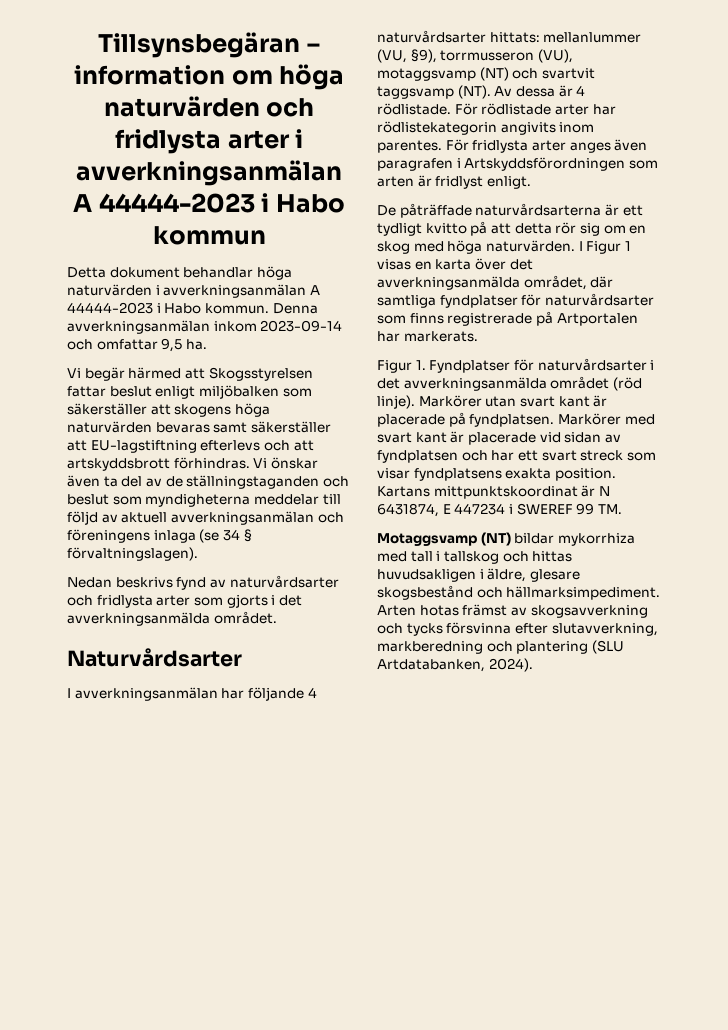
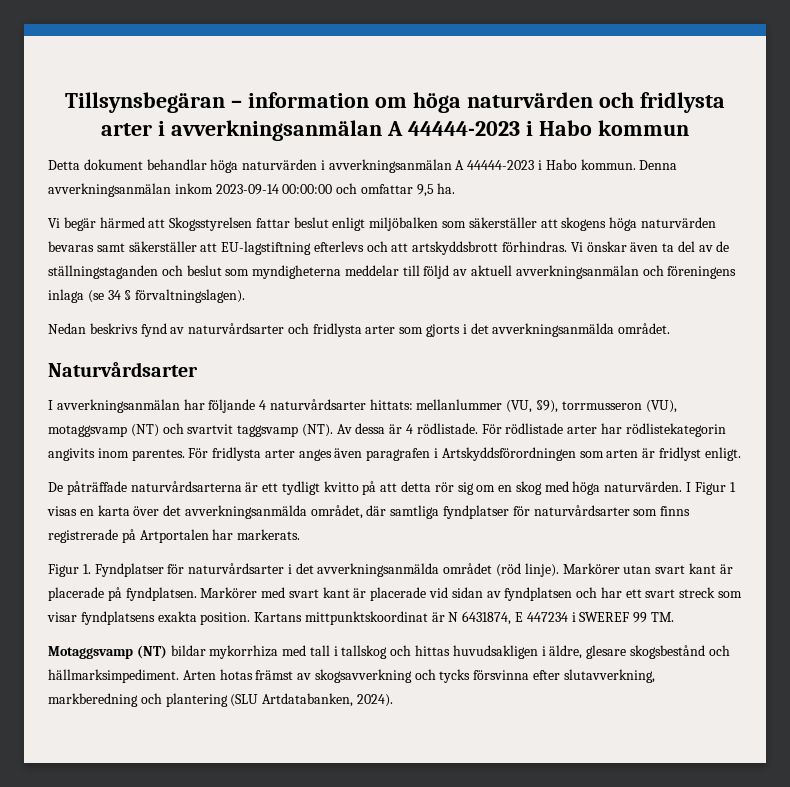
- Denna avverkningsanmälan inkom 2023-09-14 och omfattar 9,5 ha.
+ Denna avverkningsanmälan inkom 2023-09-14 00:00:00 och omfattar 9,5 ha.

